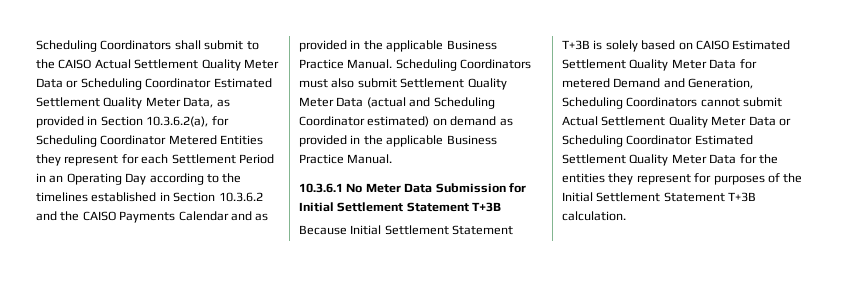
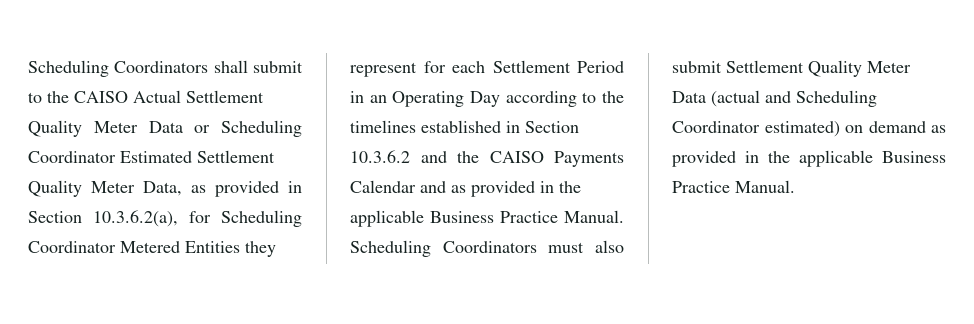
- 10.3.6.1 No Meter Data Submission for Initial Settlement Statement T+3B
- Because Initial Settlement Statement T+3B is solely based on CAISO Estimated Settlement Quality Meter Data for metered Demand and Generation, Scheduling Coordinators cannot submit Actual Settlement Quality Meter Data or Scheduling Coordinator Estimated Settlement Quality Meter Data for the entities they represent for purposes of the Initial Settlement Statement T+3B calculation.

